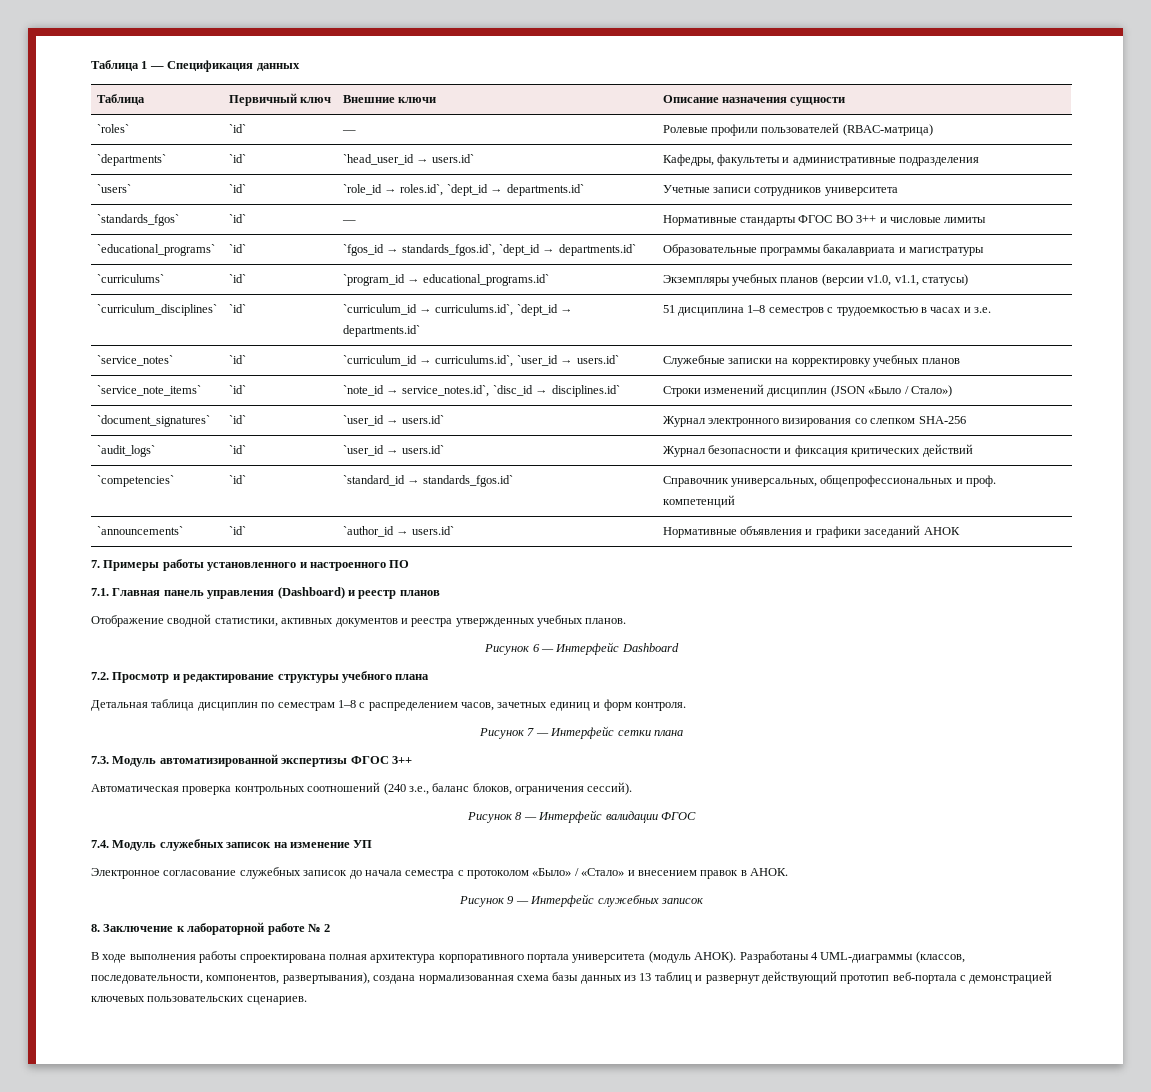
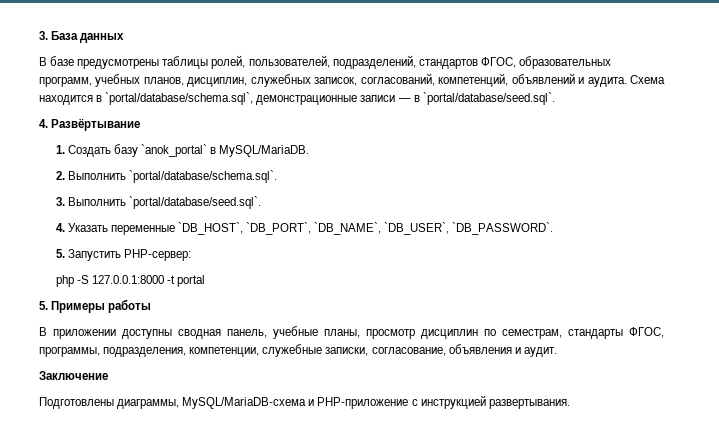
- Таблица 1 — Спецификация данных
- Таблица | Первичный ключ | Внешние ключи | Описание назначения сущности
- `roles` | `id` | — | Ролевые профили пользователей (RBAC-матрица)
- `departments` | `id` | `head_user_id → users.id` | Кафедры, факультеты и административные подразделения
- `users` | `id` | `role_id → roles.id`, `dept_id → departments.id` | Учетные записи сотрудников университета
- `standards_fgos` | `id` | — | Нормативные стандарты ФГОС ВО 3++ и числовые лимиты
- `educational_programs` | `id` | `fgos_id → standards_fgos.id`, `dept_id → departments.id` | Образовательные программы бакалавриата и магистратуры
- `curriculums` | `id` | `program_id → educational_programs.id` | Экземпляры учебных планов (версии v1.0, v1.1, статусы)
- `curriculum_disciplines` | `id` | `curriculum_id → curriculums.id`, `dept_id → departments.id` | 51 дисциплина 1–8 семестров с трудоемкостью в часах и з.е.
- `service_notes` | `id` | `curriculum_id → curriculums.id`, `user_id → users.id` | Служебные записки на корректировку учебных планов
- `service_note_items` | `id` | `note_id → service_notes.id`, `disc_id → disciplines.id` | Строки изменений дисциплин (JSON «Было / Стало»)
- `document_signatures` | `id` | `user_id → users.id` | Журнал электронного визирования со слепком SHA-256
- `audit_logs` | `id` | `user_id → users.id` | Журнал безопасности и фиксация критических действий
- `competencies` | `id` | `standard_id → standards_fgos.id` | Справочник универсальных, общепрофессиональных и проф. компетенций
- `announcements` | `id` | `author_id → users.id` | Нормативные объявления и графики заседаний АНОК
- 7. Примеры работы установленного и настроенного ПО
- 7.1. Главная панель управления (Dashboard) и реестр планов
- Отображение сводной статистики, активных документов и реестра утвержденных учебных планов.
- Рисунок 6 — Интерфейс Dashboard
- 7.2. Просмотр и редактирование структуры учебного плана
- Детальная таблица дисциплин по семестрам 1–8 с распределением часов, зачетных единиц и форм контроля.
- Рисунок 7 — Интерфейс сетки плана
- 7.3. Модуль автоматизированной экспертизы ФГОС 3++
- Автоматическая проверка контрольных соотношений (240 з.е., баланс блоков, ограничения сессий).
- Рисунок 8 — Интерфейс валидации ФГОС
- 7.4. Модуль служебных записок на изменение УП
- Электронное согласование служебных записок до начала семестра с протоколом «Было» / «Стало» и внесением правок в АНОК.
- Рисунок 9 — Интерфейс служебных записок
- 8. Заключение к лабораторной работе № 2
- В ходе выполнения работы спроектирована полная архитектура корпоративного портала университета (модуль АНОК). Разработаны 4 UML-диаграммы (классов, последовательности, компонентов, развертывания), создана нормализованная схема базы данных из 13 таблиц и развернут действующий прототип веб-портала с демонстрацией ключевых пользовательских сценариев.
+ 3. База данных
+ В базе предусмотрены таблицы ролей, пользователей, подразделений, стандартов ФГОС, образовательных программ, учебных планов, дисциплин, служебных записок, согласований, компетенций, объявлений и аудита. Схема находится в `portal/database/schema.sql`, демонстрационные записи — в `portal/database/seed.sql`.
+ 4. Развёртывание
+ 1. Создать базу `anok_portal` в MySQL/MariaDB.
+ 2. Выполнить `portal/database/schema.sql`.
+ 3. Выполнить `portal/database/seed.sql`.
+ 4. Указать переменные `DB_HOST`, `DB_PORT`, `DB_NAME`, `DB_USER`, `DB_PASSWORD`.
+ 5. Запустить PHP-сервер:
+ php -S 127.0.0.1:8000 -t portal
+ 5. Примеры работы
+ В приложении доступны сводная панель, учебные планы, просмотр дисциплин по семестрам, стандарты ФГОС, программы, подразделения, компетенции, служебные записки, согласование, объявления и аудит.
+ Заключение
+ Подготовлены диаграммы, MySQL/MariaDB-схема и PHP-приложение с инструкцией развертывания.

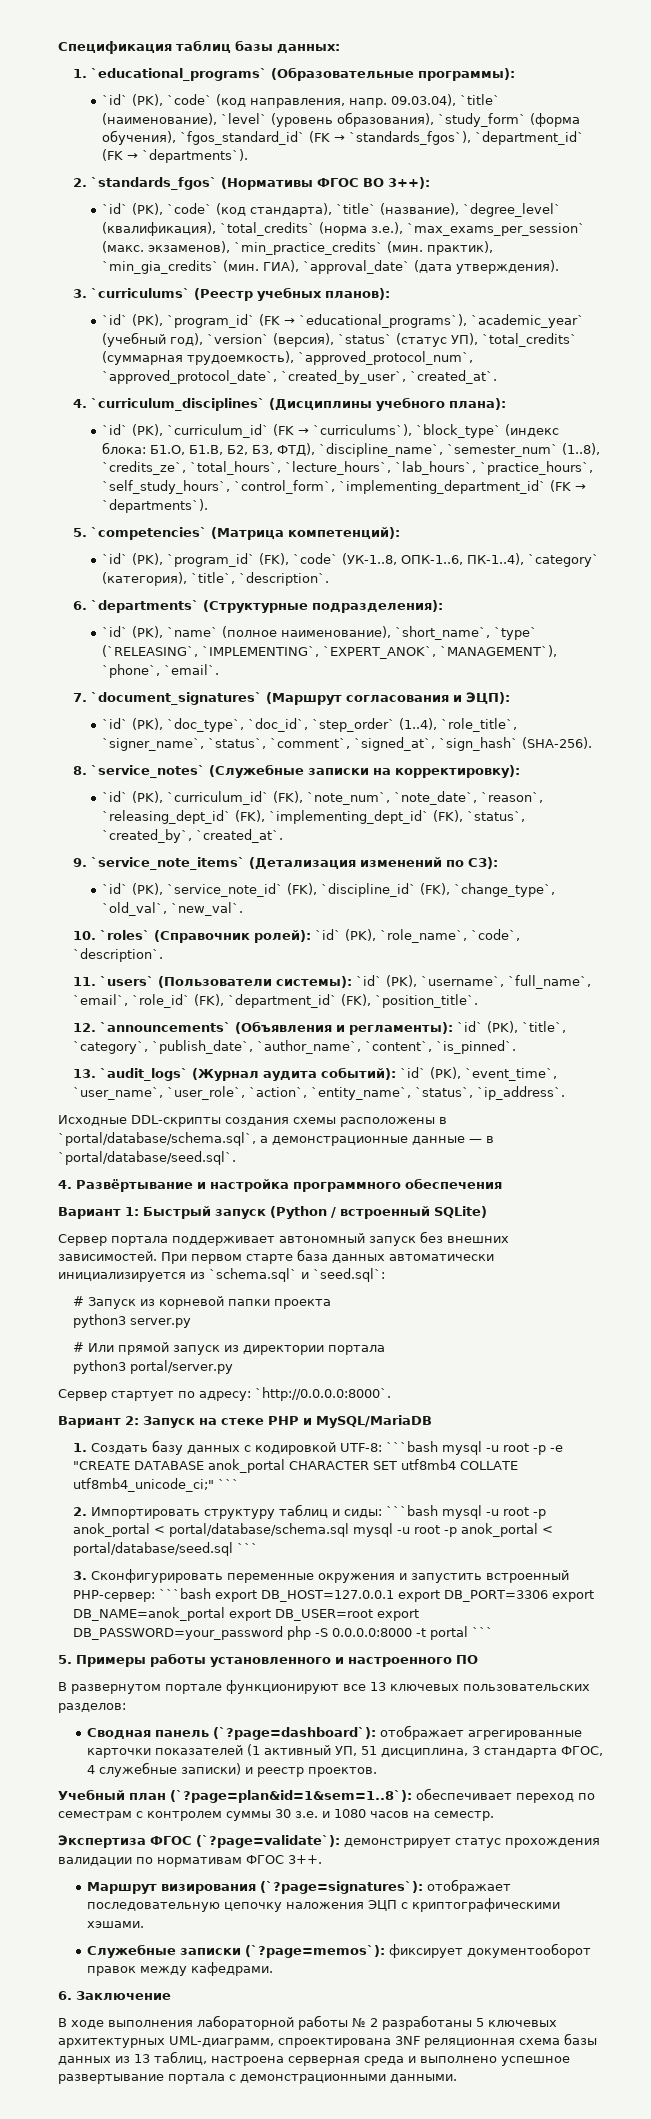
- 3. База данных
- В базе предусмотрены таблицы ролей, пользователей, подразделений, стандартов ФГОС, образовательных программ, учебных планов, дисциплин, служебных записок, согласований, компетенций, объявлений и аудита. Схема находится в `portal/database/schema.sql`, демонстрационные записи — в `portal/database/seed.sql`.
+ Спецификация таблиц базы данных:
+ 1. `educational_programs` (Образовательные программы):
+ `id` (PK), `code` (код направления, напр. 09.03.04), `title` (наименование), `level` (уровень образования), `study_form` (форма обучения), `fgos_standard_id` (FK → `standards_fgos`), `department_id` (FK → `departments`).
+ 2. `standards_fgos` (Нормативы ФГОС ВО 3++):
+ `id` (PK), `code` (код стандарта), `title` (название), `degree_level` (квалификация), `total_credits` (норма з.е.), `max_exams_per_session` (макс. экзаменов), `min_practice_credits` (мин. практик), `min_gia_credits` (мин. ГИА), `approval_date` (дата утверждения).
+ 3. `curriculums` (Реестр учебных планов):
+ `id` (PK), `program_id` (FK → `educational_programs`), `academic_year` (учебный год), `version` (версия), `status` (статус УП), `total_credits` (суммарная трудоемкость), `approved_protocol_num`, `approved_protocol_date`, `created_by_user`, `created_at`.
+ 4. `curriculum_disciplines` (Дисциплины учебного плана):
+ `id` (PK), `curriculum_id` (FK → `curriculums`), `block_type` (индекс блока: Б1.О, Б1.В, Б2, Б3, ФТД), `discipline_name`, `semester_num` (1..8), `credits_ze`, `total_hours`, `lecture_hours`, `lab_hours`, `practice_hours`, `self_study_hours`, `control_form`, `implementing_department_id` (FK → `departments`).
+ 5. `competencies` (Матрица компетенций):
+ `id` (PK), `program_id` (FK), `code` (УК-1..8, ОПК-1..6, ПК-1..4), `category` (категория), `title`, `description`.
+ 6. `departments` (Структурные подразделения):
+ `id` (PK), `name` (полное наименование), `short_name`, `type` (`RELEASING`, `IMPLEMENTING`, `EXPERT_ANOK`, `MANAGEMENT`), `phone`, `email`.
+ 7. `document_signatures` (Маршрут согласования и ЭЦП):
+ `id` (PK), `doc_type`, `doc_id`, `step_order` (1..4), `role_title`, `signer_name`, `status`, `comment`, `signed_at`, `sign_hash` (SHA-256).
+ 8. `service_notes` (Служебные записки на корректировку):
+ `id` (PK), `curriculum_id` (FK), `note_num`, `note_date`, `reason`, `releasing_dept_id` (FK), `implementing_dept_id` (FK), `status`, `created_by`, `created_at`.
+ 9. `service_note_items` (Детализация изменений по СЗ):
+ `id` (PK), `service_note_id` (FK), `discipline_id` (FK), `change_type`, `old_val`, `new_val`.
+ 10. `roles` (Справочник ролей): `id` (PK), `role_name`, `code`, `description`.
+ 11. `users` (Пользователи системы): `id` (PK), `username`, `full_name`, `email`, `role_id` (FK), `department_id` (FK), `position_title`.
+ 12. `announcements` (Объявления и регламенты): `id` (PK), `title`, `category`, `publish_date`, `author_name`, `content`, `is_pinned`.
+ 13. `audit_logs` (Журнал аудита событий): `id` (PK), `event_time`, `user_name`, `user_role`, `action`, `entity_name`, `status`, `ip_address`.
+ Исходные DDL-скрипты создания схемы расположены в `portal/database/schema.sql`, а демонстрационные данные — в `portal/database/seed.sql`.
- 4. Развёртывание
- 1. Создать базу `anok_portal` в MySQL/MariaDB.
- 2. Выполнить `portal/database/schema.sql`.
- 3. Выполнить `portal/database/seed.sql`.
- 4. Указать переменные `DB_HOST`, `DB_PORT`, `DB_NAME`, `DB_USER`, `DB_PASSWORD`.
- 5. Запустить PHP-сервер:
- php -S 127.0.0.1:8000 -t portal
+ 4. Развёртывание и настройка программного обеспечения
+ Вариант 1: Быстрый запуск (Python / встроенный SQLite)
+ Сервер портала поддерживает автономный запуск без внешних зависимостей. При первом старте база данных автоматически инициализируется из `schema.sql` и `seed.sql`:
+ # Запуск из корневой папки проекта
+ python3 server.py
+ # Или прямой запуск из директории портала
+ python3 portal/server.py
+ Сервер стартует по адресу: `http://0.0.0.0:8000`.
+ Вариант 2: Запуск на стеке PHP и MySQL/MariaDB
+ 1. Создать базу данных с кодировкой UTF-8: ```bash mysql -u root -p -e "CREATE DATABASE anok_portal CHARACTER SET utf8mb4 COLLATE utf8mb4_unicode_ci;" ```
+ 2. Импортировать структуру таблиц и сиды: ```bash mysql -u root -p anok_portal < portal/database/schema.sql mysql -u root -p anok_portal < portal/database/seed.sql ```
+ 3. Сконфигурировать переменные окружения и запустить встроенный PHP-сервер: ```bash export DB_HOST=127.0.0.1 export DB_PORT=3306 export DB_NAME=anok_portal export DB_USER=root export DB_PASSWORD=your_password php -S 0.0.0.0:8000 -t portal ```
- 5. Примеры работы
- В приложении доступны сводная панель, учебные планы, просмотр дисциплин по семестрам, стандарты ФГОС, программы, подразделения, компетенции, служебные записки, согласование, объявления и аудит.
- Заключение
- Подготовлены диаграммы, MySQL/MariaDB-схема и PHP-приложение с инструкцией развертывания.
+ 5. Примеры работы установленного и настроенного ПО
+ В развернутом портале функционируют все 13 ключевых пользовательских разделов:
+ Сводная панель (`?page=dashboard`): отображает агрегированные карточки показателей (1 активный УП, 51 дисциплина, 3 стандарта ФГОС, 4 служебные записки) и реестр проектов.
+ Учебный план (`?page=plan&id=1&sem=1..8`): обеспечивает переход по семестрам с контролем суммы 30 з.е. и 1080 часов на семестр.
+ Экспертиза ФГОС (`?page=validate`): демонстрирует статус прохождения валидации по нормативам ФГОС 3++.
+ Маршрут визирования (`?page=signatures`): отображает последовательную цепочку наложения ЭЦП с криптографическими хэшами.
+ Служебные записки (`?page=memos`): фиксирует документооборот правок между кафедрами.
+ 6. Заключение
+ В ходе выполнения лабораторной работы № 2 разработаны 5 ключевых архитектурных UML-диаграмм, спроектирована 3NF реляционная схема базы данных из 13 таблиц, настроена серверная среда и выполнено успешное развертывание портала с демонстрационными данными.

